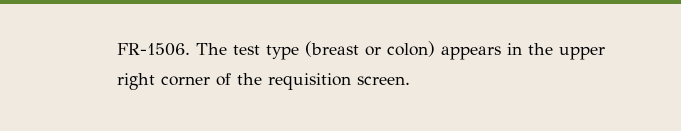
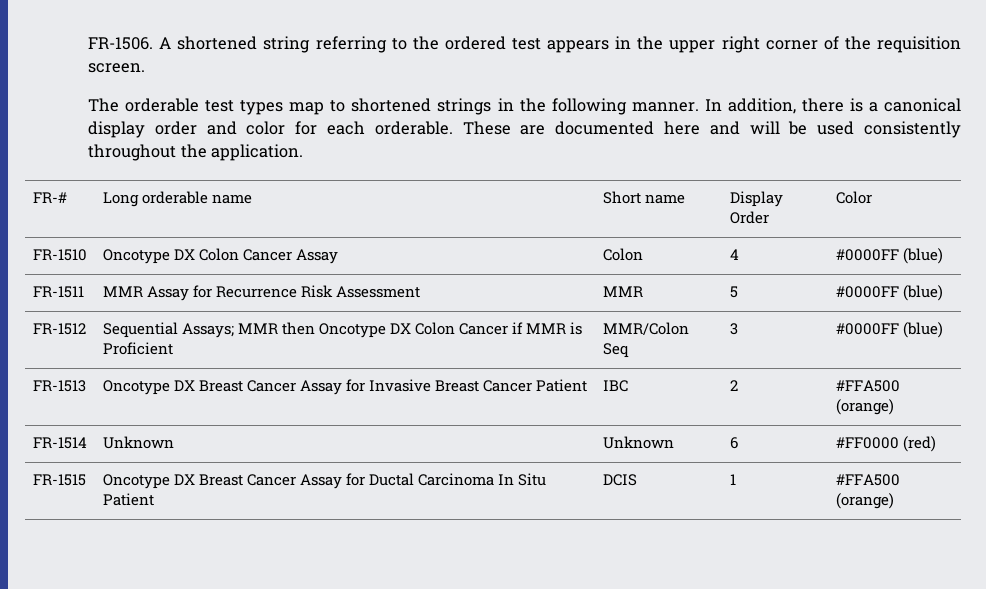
- The test type (breast or colon) appears in the upper right corner of the requisition screen.
+ A shortened string referring to the ordered test appears in the upper right corner of the requisition screen.
+ The orderable test types map to shortened strings in the following manner. In addition, there is a canonical display order and color for each orderable. These are documented here and will be used consistently throughout the application.
+ FR-# | Long orderable name | Short name | Display Order | Color
+ FR-1510 | Oncotype DX Colon Cancer Assay | Colon | 4 | #0000FF (blue)
+ FR-1511 | MMR Assay for Recurrence Risk Assessment | MMR | 5 | #0000FF (blue)
+ FR-1512 | Sequential Assays; MMR then Oncotype DX Colon Cancer if MMR is Proficient | MMR/Colon Seq | 3 | #0000FF (blue)
+ FR-1513 | Oncotype DX Breast Cancer Assay for Invasive Breast Cancer Patient | IBC | 2 | #FFA500 (orange)
+ FR-1514 | Unknown | Unknown | 6 | #FF0000 (red)
+ FR-1515 | Oncotype DX Breast Cancer Assay for Ductal Carcinoma In Situ Patient | DCIS | 1 | #FFA500 (orange)

